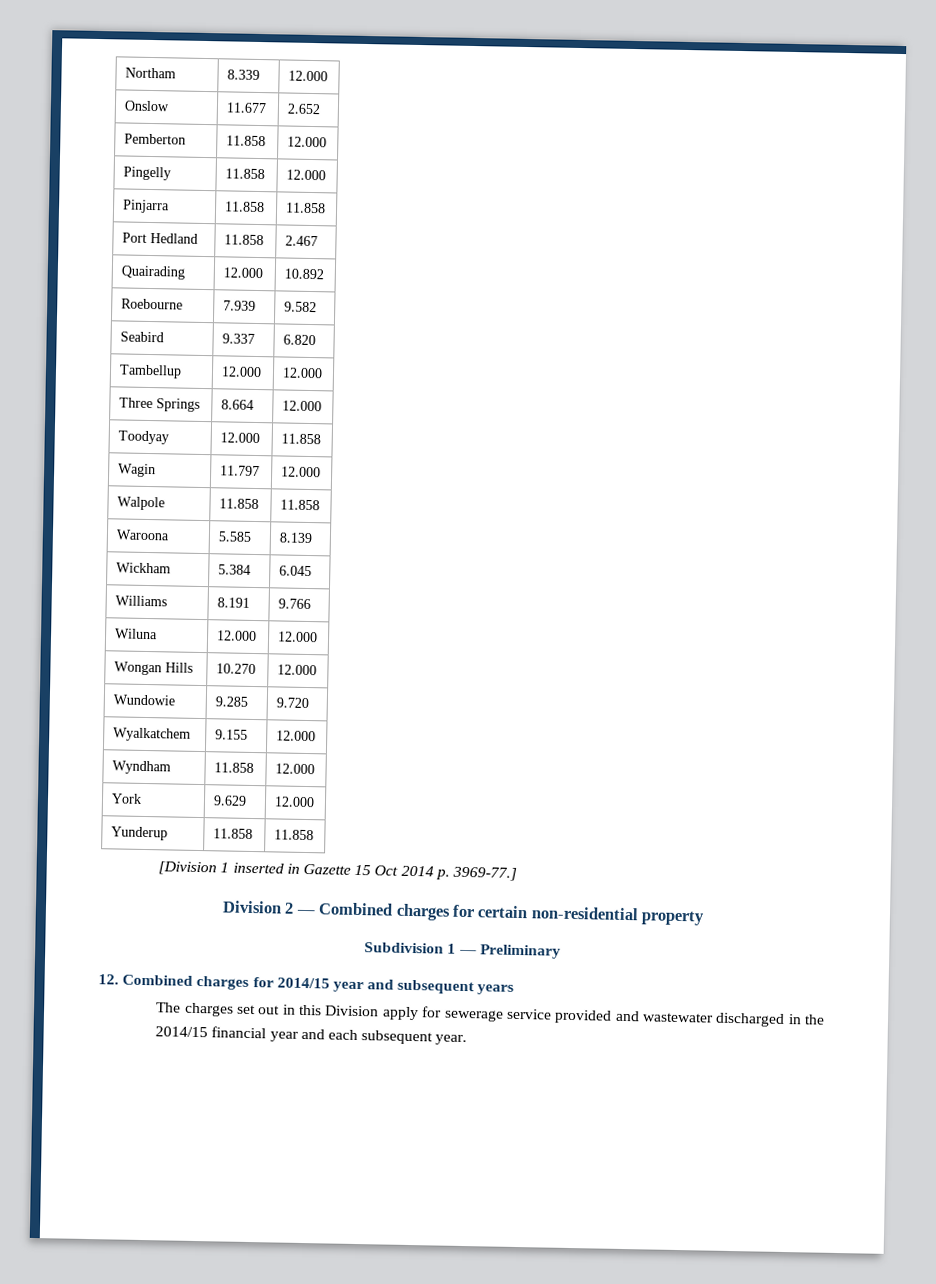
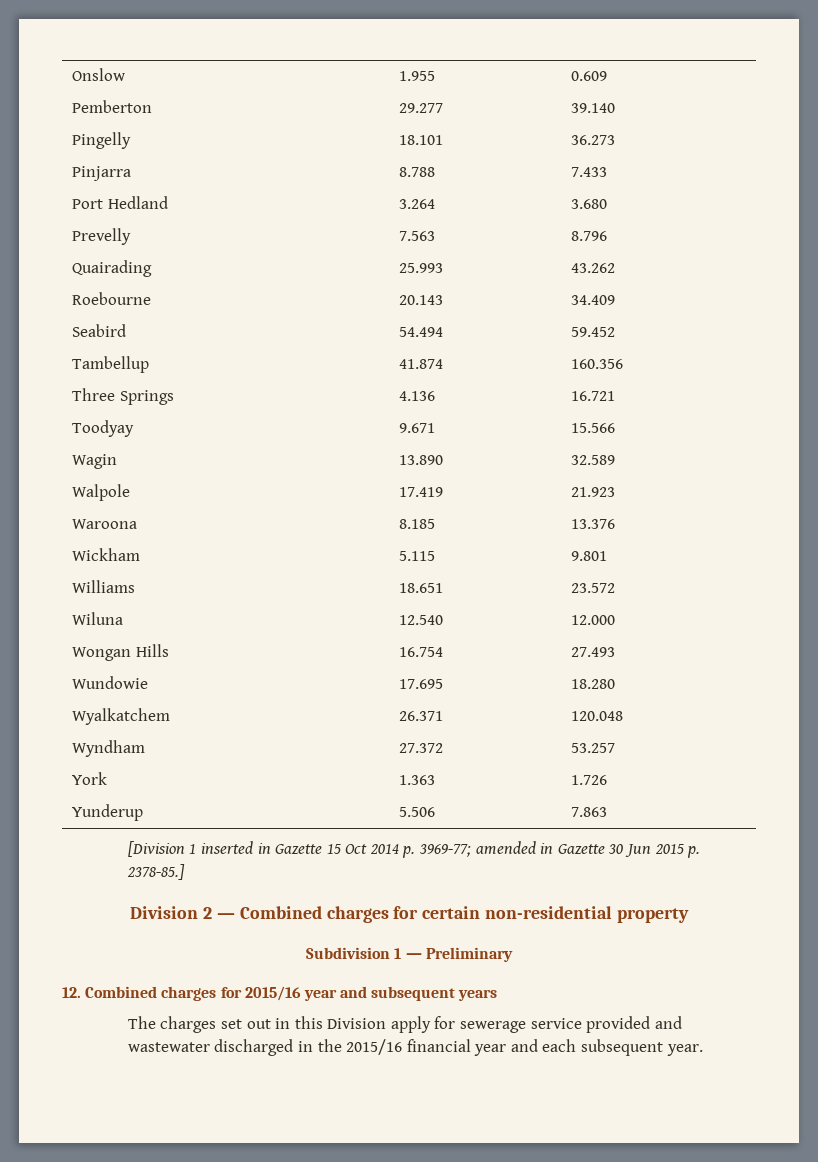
- Northam | 8.339 | 12.000
- Onslow | 11.677 | 2.652
+ Onslow | 1.955 | 0.609
- Pemberton | 11.858 | 12.000
+ Pemberton | 29.277 | 39.140
- Pingelly | 11.858 | 12.000
+ Pingelly | 18.101 | 36.273
- Pinjarra | 11.858 | 11.858
+ Pinjarra | 8.788 | 7.433
- Port Hedland | 11.858 | 2.467
+ Port Hedland | 3.264 | 3.680
+ Prevelly | 7.563 | 8.796
- Quairading | 12.000 | 10.892
+ Quairading | 25.993 | 43.262
- Roebourne | 7.939 | 9.582
+ Roebourne | 20.143 | 34.409
- Seabird | 9.337 | 6.820
+ Seabird | 54.494 | 59.452
- Tambellup | 12.000 | 12.000
+ Tambellup | 41.874 | 160.356
- Three Springs | 8.664 | 12.000
+ Three Springs | 4.136 | 16.721
- Toodyay | 12.000 | 11.858
+ Toodyay | 9.671 | 15.566
- Wagin | 11.797 | 12.000
+ Wagin | 13.890 | 32.589
- Walpole | 11.858 | 11.858
+ Walpole | 17.419 | 21.923
- Waroona | 5.585 | 8.139
+ Waroona | 8.185 | 13.376
- Wickham | 5.384 | 6.045
+ Wickham | 5.115 | 9.801
- Williams | 8.191 | 9.766
+ Williams | 18.651 | 23.572
- Wiluna | 12.000 | 12.000
+ Wiluna | 12.540 | 12.000
- Wongan Hills | 10.270 | 12.000
+ Wongan Hills | 16.754 | 27.493
- Wundowie | 9.285 | 9.720
+ Wundowie | 17.695 | 18.280
- Wyalkatchem | 9.155 | 12.000
+ Wyalkatchem | 26.371 | 120.048
- Wyndham | 11.858 | 12.000
+ Wyndham | 27.372 | 53.257
- York | 9.629 | 12.000
+ York | 1.363 | 1.726
- Yunderup | 11.858 | 11.858
+ Yunderup | 5.506 | 7.863
- [Division 1 inserted in Gazette 15 Oct 2014 p. 3969-77.]
+ [Division 1 inserted in Gazette 15 Oct 2014 p. 3969-77; amended in Gazette 30 Jun 2015 p. 2378-85.]
- 12. Combined charges for 2014/15 year and subsequent years
+ 12. Combined charges for 2015/16 year and subsequent years
- The charges set out in this Division apply for sewerage service provided and wastewater discharged in the 2014/15 financial year and each subsequent year.
+ The charges set out in this Division apply for sewerage service provided and wastewater discharged in the 2015/16 financial year and each subsequent year.

